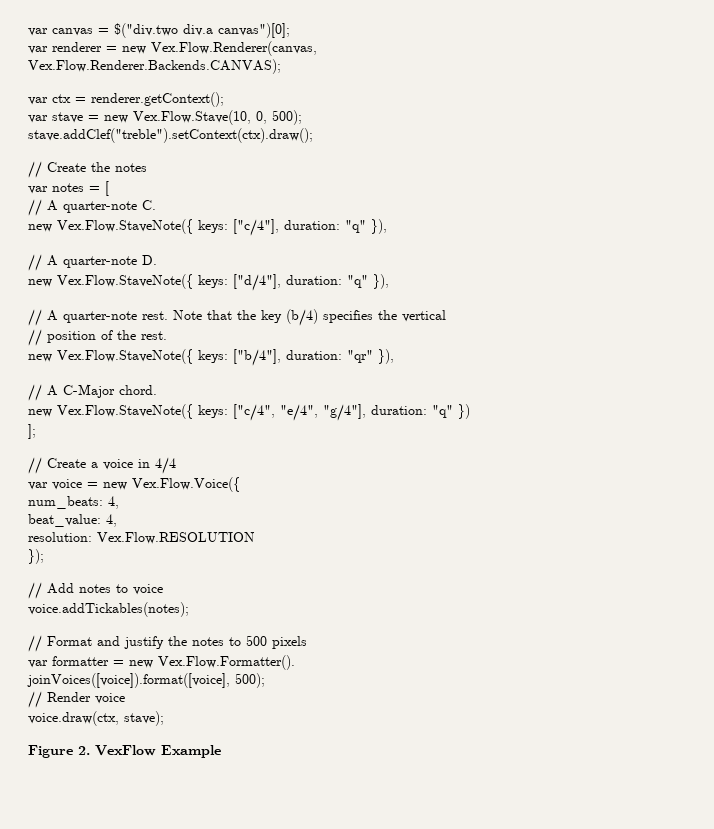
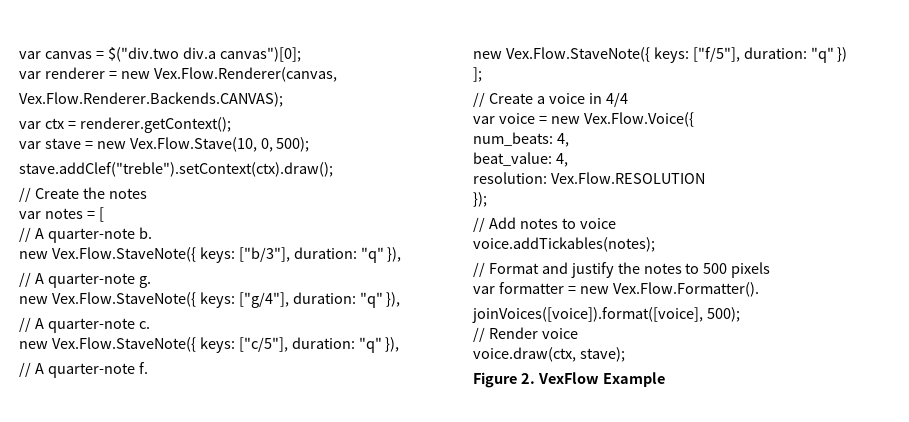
- // A quarter-note C.
- new Vex.Flow.StaveNote({ keys: ["c/4"], duration: "q" }),
- // A quarter-note D.
- new Vex.Flow.StaveNote({ keys: ["d/4"], duration: "q" }),
- // A quarter-note rest. Note that the key (b/4) specifies the vertical
- // position of the rest.
- new Vex.Flow.StaveNote({ keys: ["b/4"], duration: "qr" }),
- // A C-Major chord.
- new Vex.Flow.StaveNote({ keys: ["c/4", "e/4", "g/4"], duration: "q" })
+ // A quarter-note b.
+ new Vex.Flow.StaveNote({ keys: ["b/3"], duration: "q" }),
+ // A quarter-note g.
+ new Vex.Flow.StaveNote({ keys: ["g/4"], duration: "q" }),
+ // A quarter-note c.
+ new Vex.Flow.StaveNote({ keys: ["c/5"], duration: "q" }),
+ // A quarter-note f.
+ new Vex.Flow.StaveNote({ keys: ["f/5"], duration: "q" })

